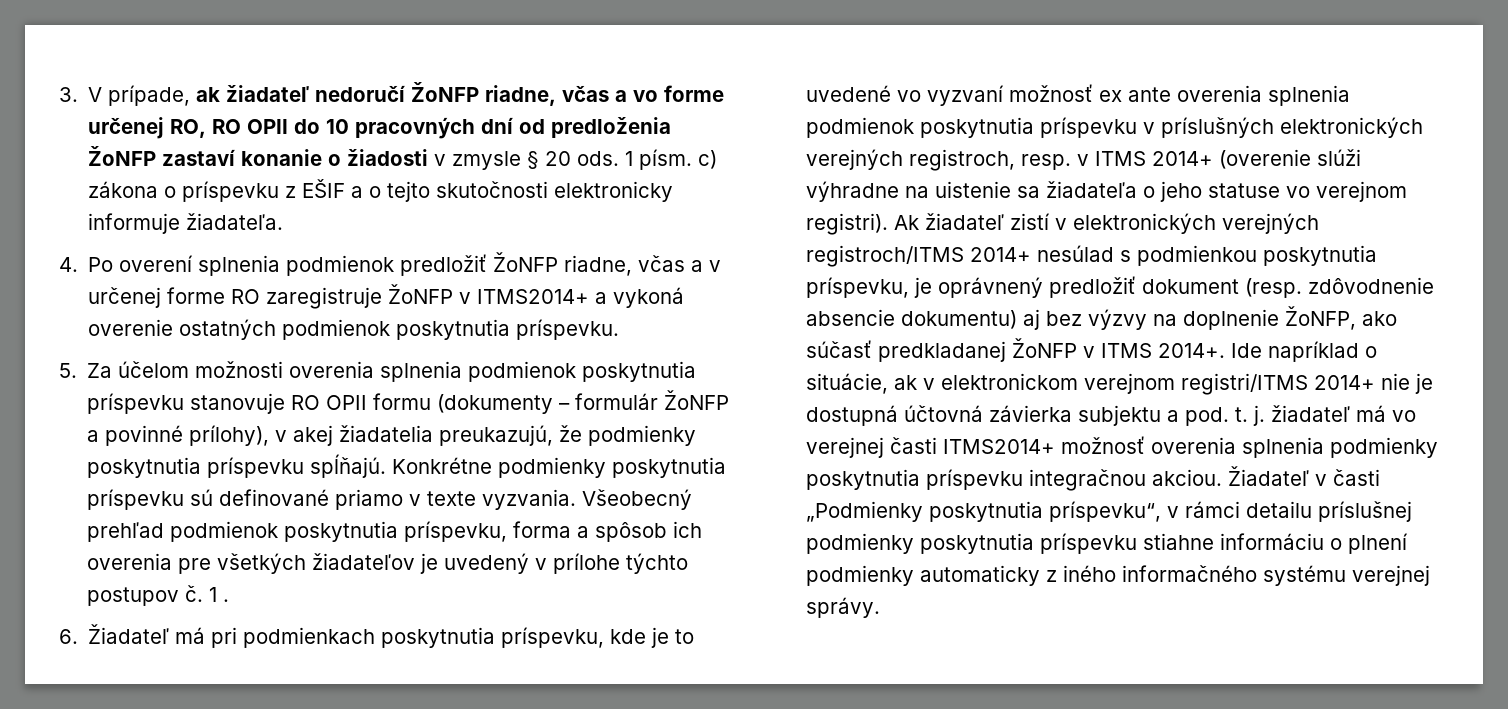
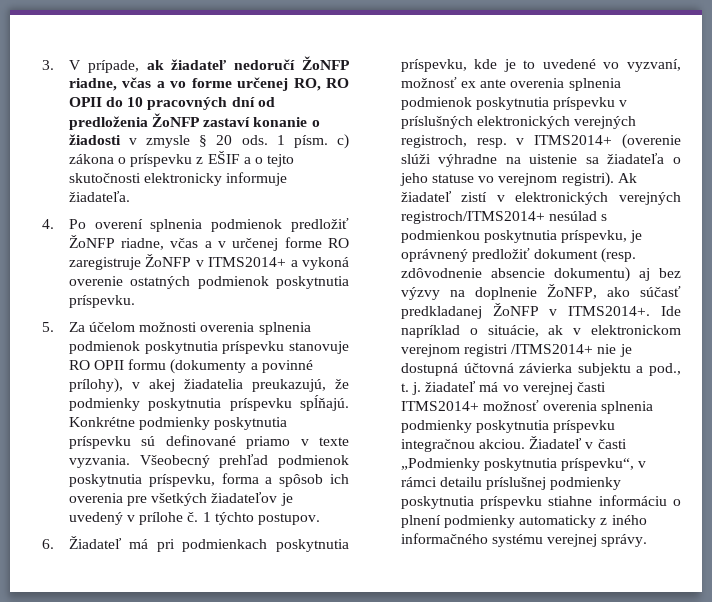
- 5. Za účelom možnosti overenia splnenia podmienok poskytnutia príspevku stanovuje RO OPII formu (dokumenty – formulár ŽoNFP a povinné prílohy), v akej žiadatelia preukazujú, že podmienky poskytnutia príspevku spĺňajú.
+ 5. Za účelom možnosti overenia splnenia podmienok poskytnutia príspevku stanovuje RO OPII formu (dokumenty a povinné prílohy), v akej žiadatelia preukazujú, že podmienky poskytnutia príspevku spĺňajú.
- Všeobecný prehľad podmienok poskytnutia príspevku, forma a spôsob ich overenia pre všetkých žiadateľov je uvedený v prílohe týchto postupov č. 1 .
+ Všeobecný prehľad podmienok poskytnutia príspevku, forma a spôsob ich overenia pre všetkých žiadateľov je uvedený v prílohe č. 1 týchto postupov.
- 6. Žiadateľ má pri podmienkach poskytnutia príspevku, kde je to uvedené vo vyzvaní možnosť ex ante overenia splnenia podmienok poskytnutia príspevku v príslušných elektronických verejných registroch, resp. v ITMS 2014+ (overenie slúži výhradne na uistenie sa žiadateľa o jeho statuse vo verejnom registri).
+ 6. Žiadateľ má pri podmienkach poskytnutia príspevku, kde je to uvedené vo vyzvaní, možnosť ex ante overenia splnenia podmienok poskytnutia príspevku v príslušných elektronických verejných registroch, resp. v ITMS2014+ (overenie slúži výhradne na uistenie sa žiadateľa o jeho statuse vo verejnom registri).
- Ak žiadateľ zistí v elektronických verejných registroch/ITMS 2014+ nesúlad s podmienkou poskytnutia príspevku, je oprávnený predložiť dokument (resp. zdôvodnenie absencie dokumentu) aj bez výzvy na doplnenie ŽoNFP, ako súčasť predkladanej ŽoNFP v ITMS 2014+.
+ Ak žiadateľ zistí v elektronických verejných registroch/ITMS2014+ nesúlad s podmienkou poskytnutia príspevku, je oprávnený predložiť dokument (resp. zdôvodnenie absencie dokumentu) aj bez výzvy na doplnenie ŽoNFP, ako súčasť predkladanej ŽoNFP v ITMS2014+.
- Ide napríklad o situácie, ak v elektronickom verejnom registri/ITMS 2014+ nie je dostupná účtovná závierka subjektu a pod. t. j. žiadateľ má vo verejnej časti ITMS2014+ možnosť overenia splnenia podmienky poskytnutia príspevku integračnou akciou.
+ Ide napríklad o situácie, ak v elektronickom verejnom registri /ITMS2014+ nie je dostupná účtovná závierka subjektu a pod., t. j. žiadateľ má vo verejnej časti ITMS2014+ možnosť overenia splnenia podmienky poskytnutia príspevku integračnou akciou.

